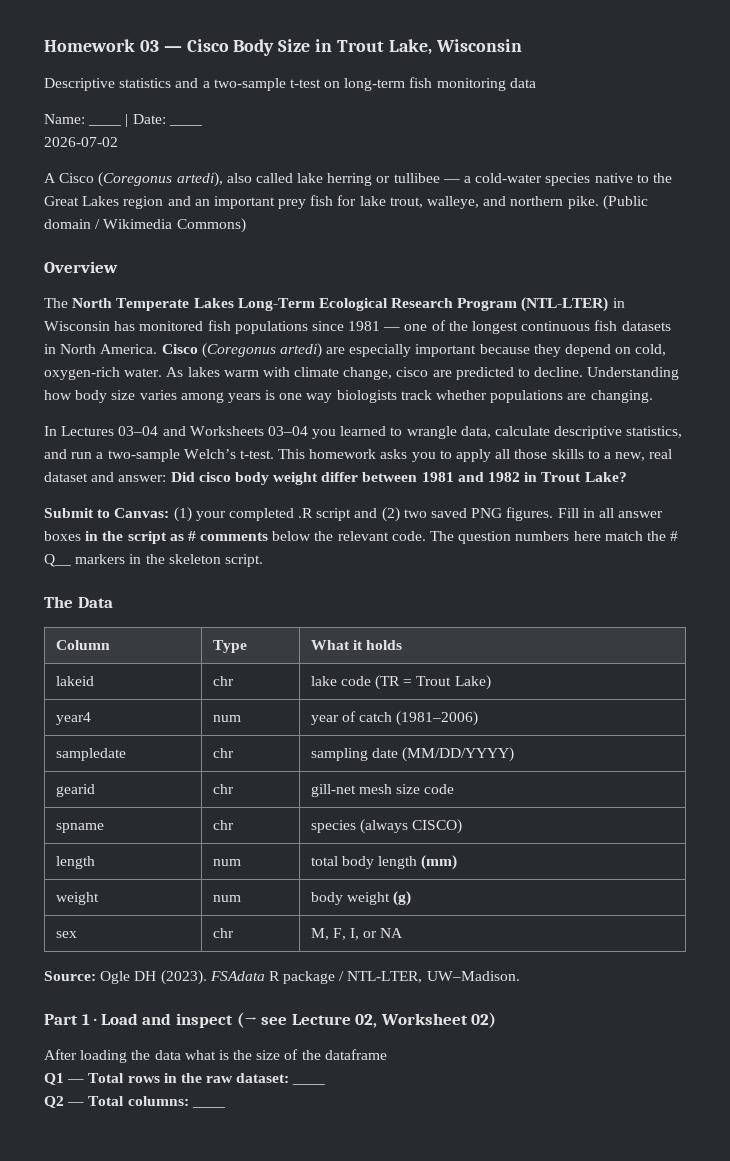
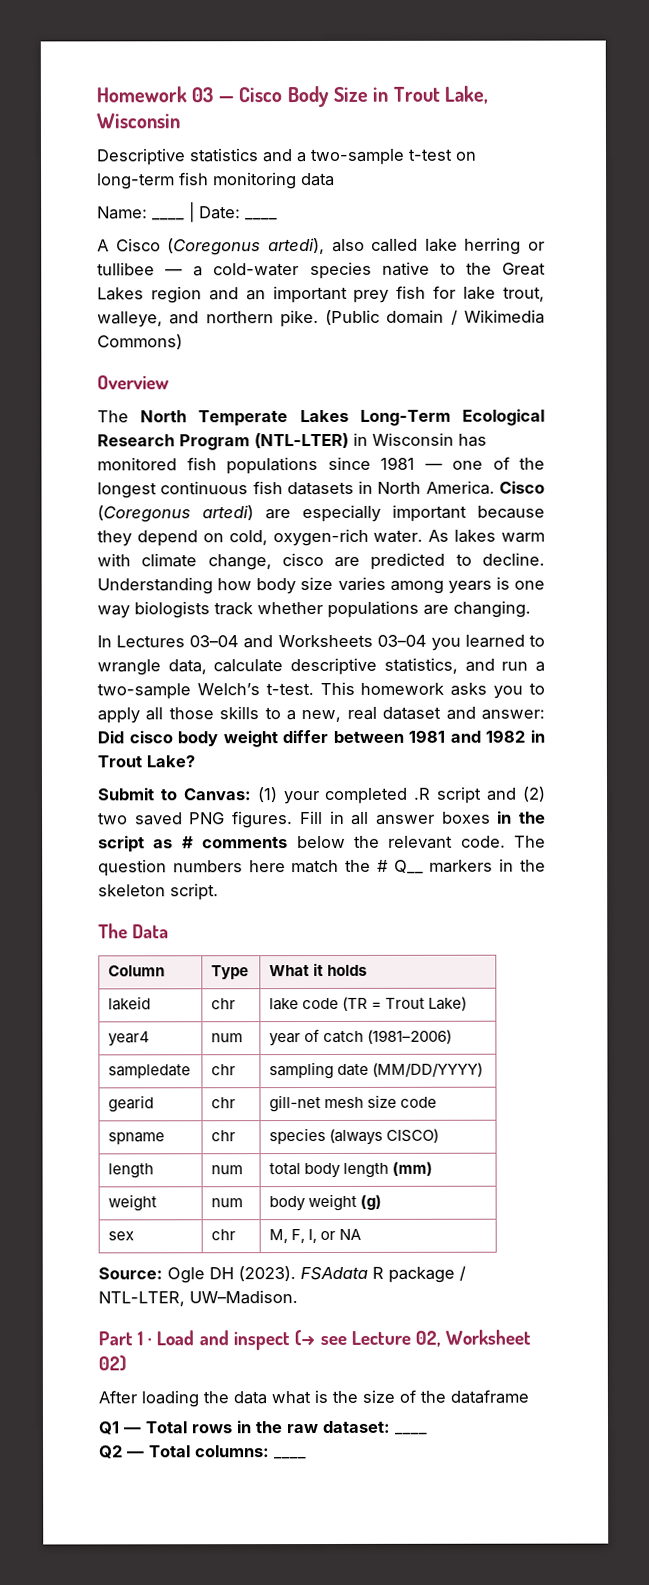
- 2026-07-02

